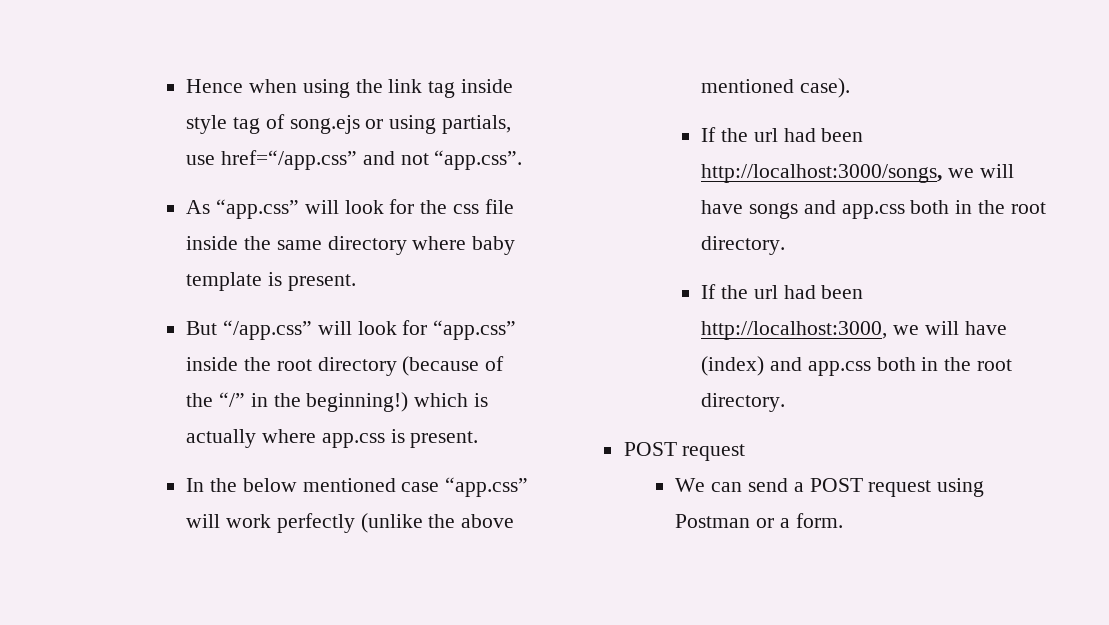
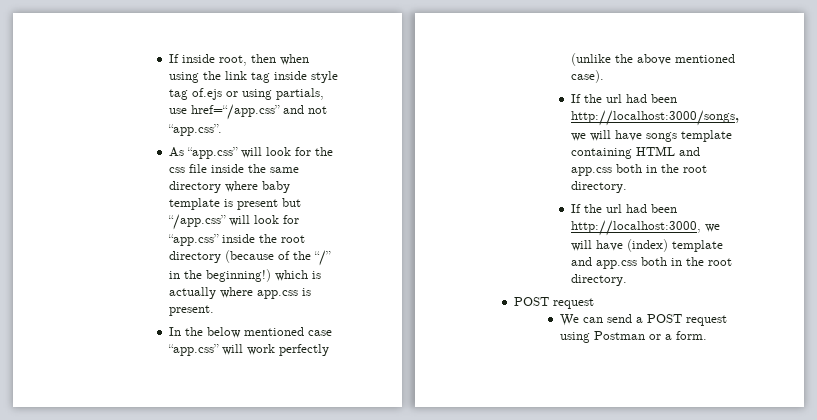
- Hence when using the link tag inside style tag of song.ejs or using partials, use href=“/app.css” and not “app.css”.
+ If inside root, then when using the link tag inside style tag of.ejs or using partials, use href=“/app.css” and not “app.css”.
- As “app.css” will look for the css file inside the same directory where baby template is present.
- But “/app.css” will look for “app.css” inside the root directory (because of the “/” in the beginning!) which is actually where app.css is present.
+ As “app.css” will look for the css file inside the same directory where baby template is present but “/app.css” will look for “app.css” inside the root directory (because of the “/” in the beginning!) which is actually where app.css is present.
- If the url had been http://localhost:3000/songs, we will have songs and app.css both in the root directory.
+ If the url had been http://localhost:3000/songs, we will have songs template containing HTML and app.css both in the root directory.
- If the url had been http://localhost:3000, we will have (index) and app.css both in the root directory.
+ If the url had been http://localhost:3000, we will have (index) template and app.css both in the root directory.

